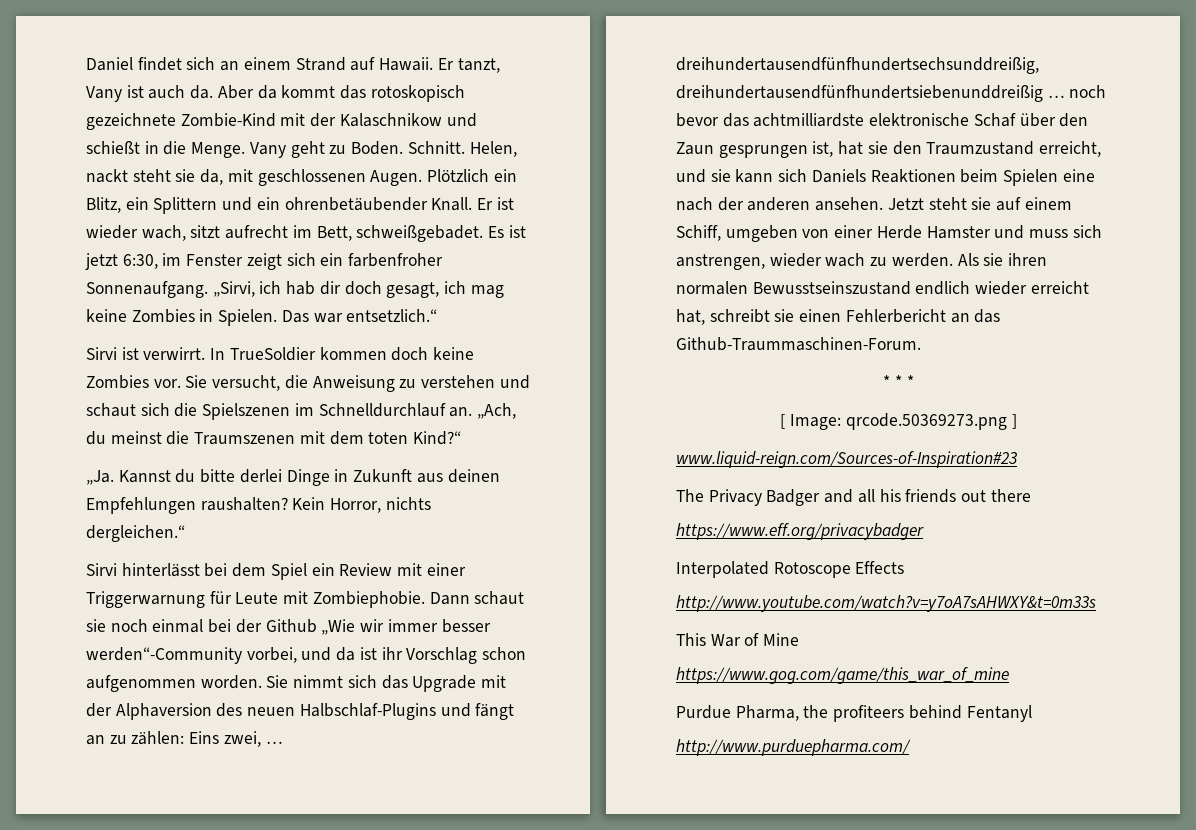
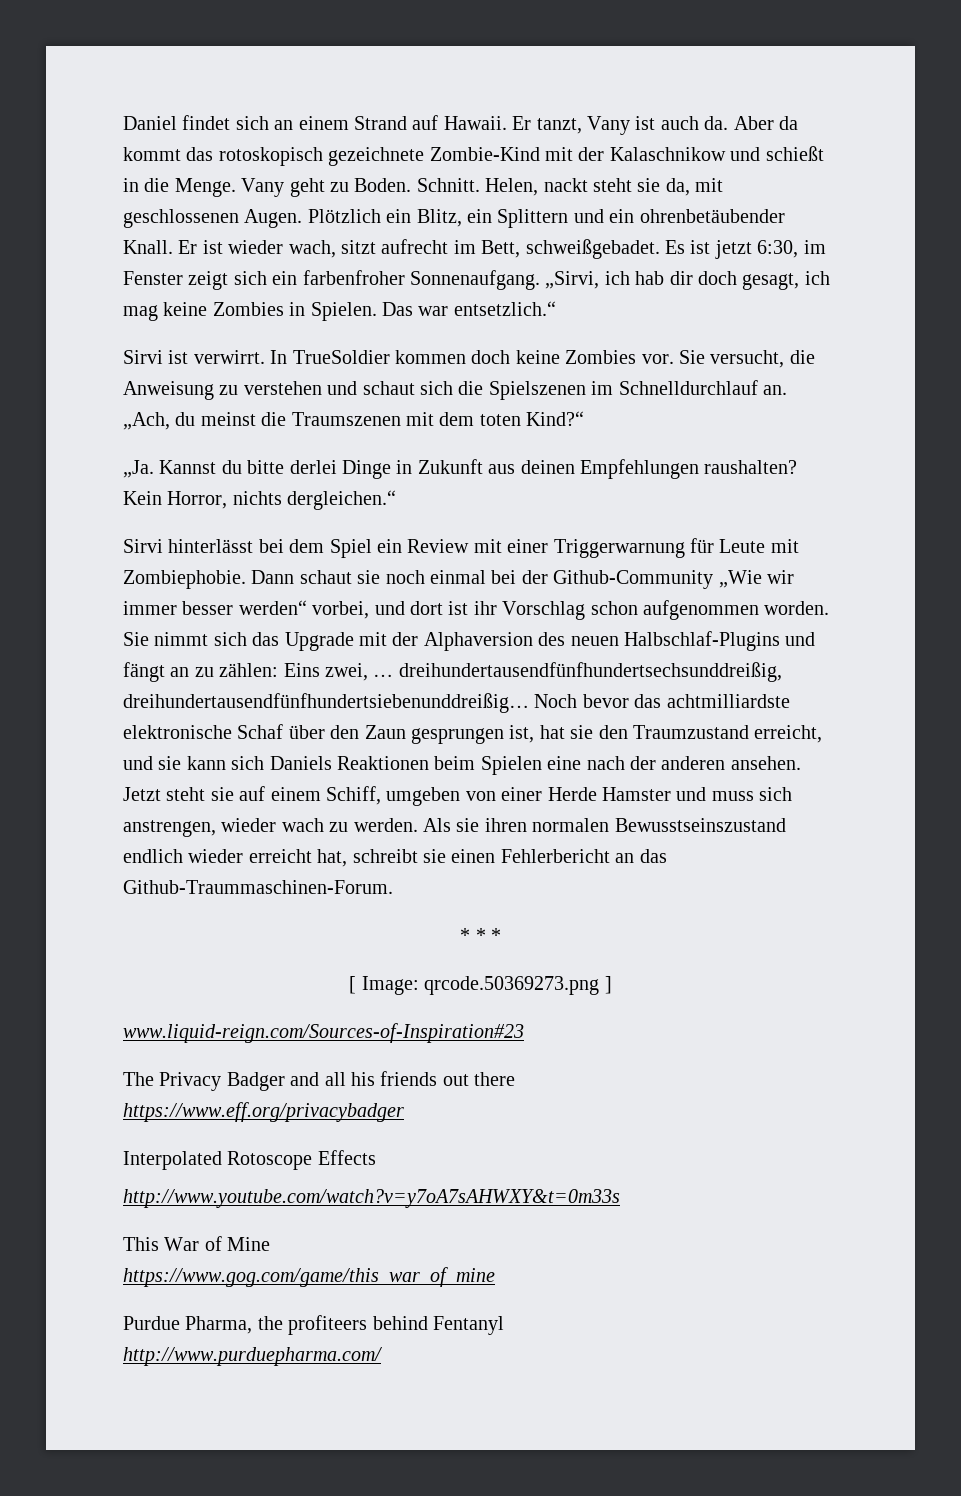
- Dann schaut sie noch einmal bei der Github „Wie wir immer besser werden“-Community vorbei, und da ist ihr Vorschlag schon aufgenommen worden.
+ Dann schaut sie noch einmal bei der Github-Community „Wie wir immer besser werden“ vorbei, und dort ist ihr Vorschlag schon aufgenommen worden.
- Sie nimmt sich das Upgrade mit der Alphaversion des neuen Halbschlaf-Plugins und fängt an zu zählen: Eins zwei, … dreihundertausendfünfhundertsechsunddreißig, dreihundertausendfünfhundertsiebenunddreißig … noch bevor das achtmilliardste elektronische Schaf über den Zaun gesprungen ist, hat sie den Traumzustand erreicht, und sie kann sich Daniels Reaktionen beim Spielen eine nach der anderen ansehen.
+ Sie nimmt sich das Upgrade mit der Alphaversion des neuen Halbschlaf-Plugins und fängt an zu zählen: Eins zwei, … dreihundertausendfünfhundertsechsunddreißig, dreihundertausendfünfhundertsiebenunddreißig… Noch bevor das achtmilliardste elektronische Schaf über den Zaun gesprungen ist, hat sie den Traumzustand erreicht, und sie kann sich Daniels Reaktionen beim Spielen eine nach der anderen ansehen.

